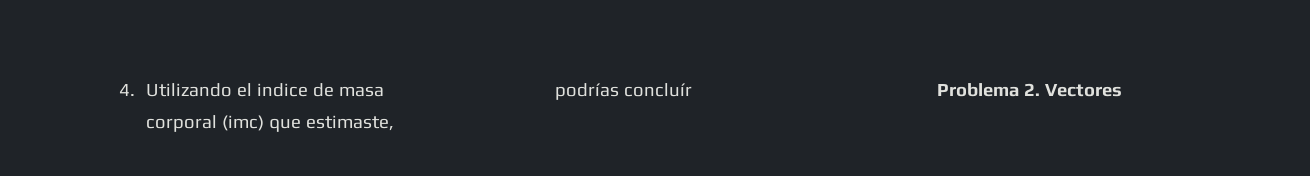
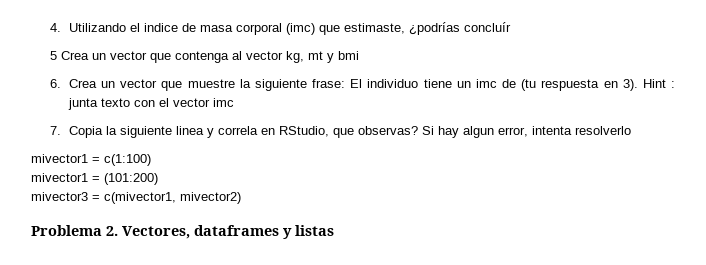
- 4. Utilizando el indice de masa corporal (imc) que estimaste, podrías concluír
+ 4. Utilizando el indice de masa corporal (imc) que estimaste, ¿podrías concluír
- Problema 2. Vectores
+ 5 Crea un vector que contenga al vector kg, mt y bmi
+ 6. Crea un vector que muestre la siguiente frase: El individuo tiene un imc de (tu respuesta en 3). Hint : junta texto con el vector imc
+ 7. Copia la siguiente linea y correla en RStudio, que observas? Si hay algun error, intenta resolverlo
+ mivector1 = c(1:100)
+ mivector1 = (101:200)
+ mivector3 = c(mivector1, mivector2)
+ Problema 2. Vectores, dataframes y listas

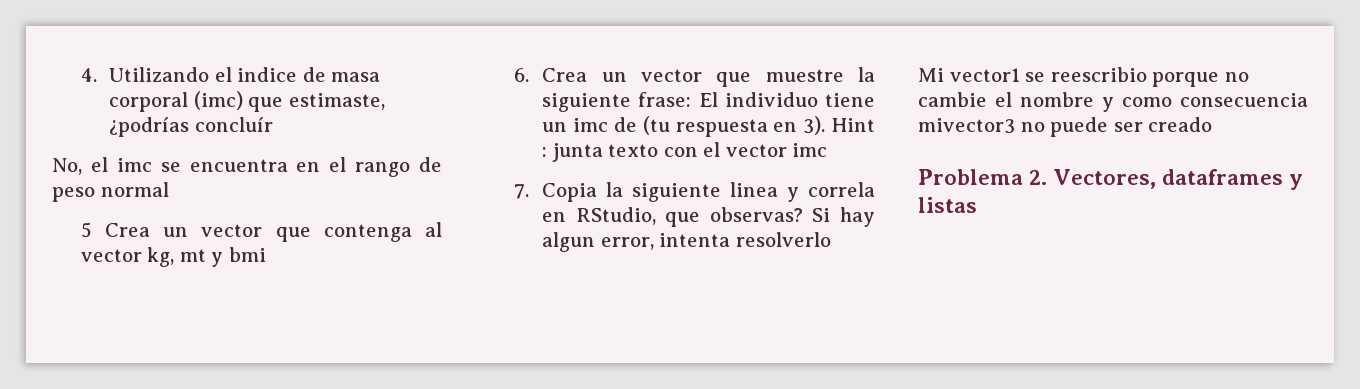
+ No, el imc se encuentra en el rango de peso normal
- mivector1 = c(1:100)
- mivector1 = (101:200)
- mivector3 = c(mivector1, mivector2)
+ Mi vector1 se reescribio porque no cambie el nombre y como consecuencia mivector3 no puede ser creado

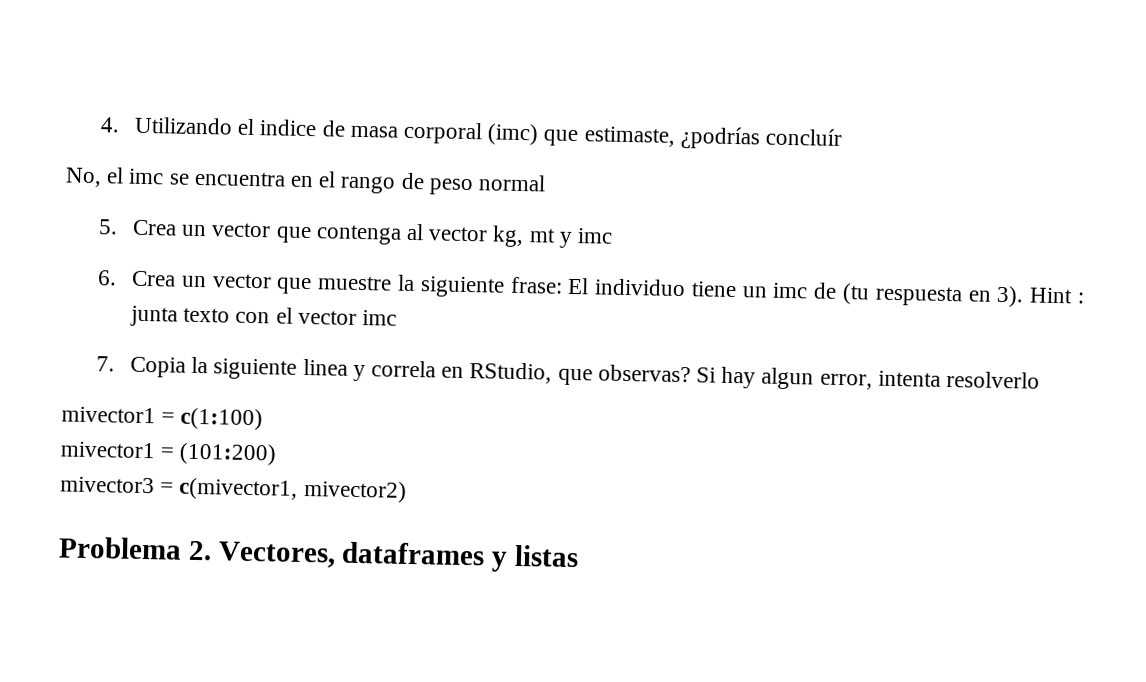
- 5 Crea un vector que contenga al vector kg, mt y bmi
+ 5. Crea un vector que contenga al vector kg, mt y imc
- Mi vector1 se reescribio porque no cambie el nombre y como consecuencia mivector3 no puede ser creado
+ mivector1 = c(1:100)
+ mivector1 = (101:200)
+ mivector3 = c(mivector1, mivector2)

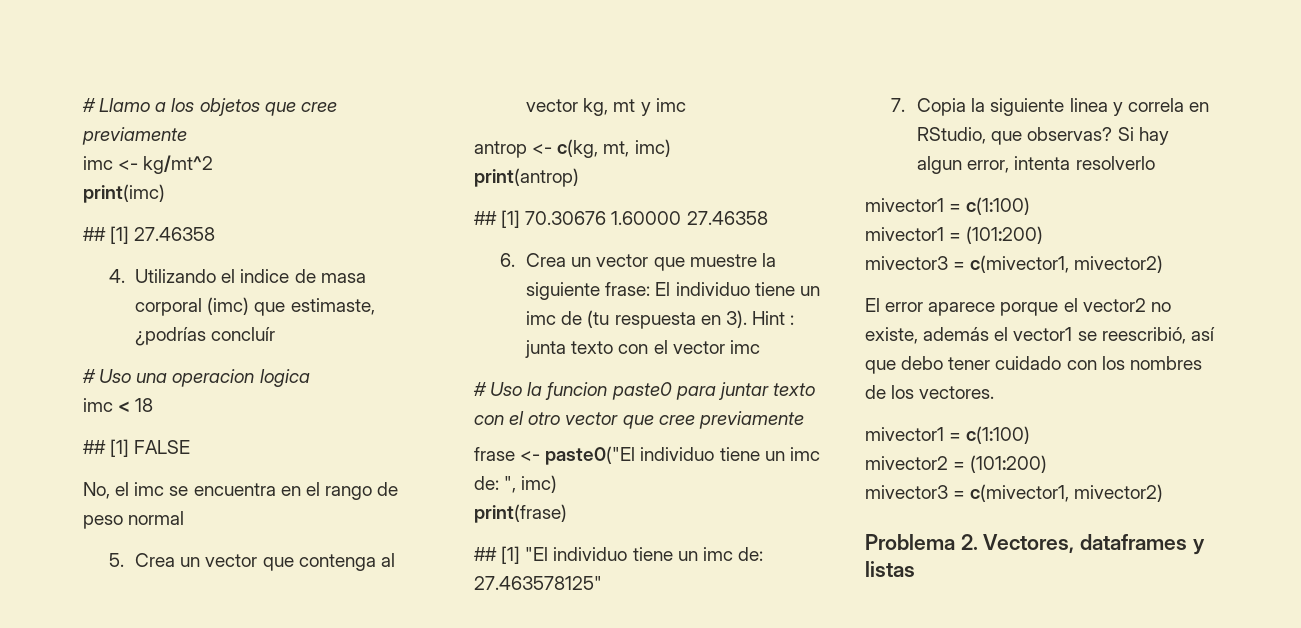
+ # Llamo a los objetos que cree previamente
+ imc <- kg/mt^2
+ print(imc)
+ ## [1] 27.46358
+ # Uso una operacion logica
+ imc < 18
+ ## [1] FALSE
+ antrop <- c(kg, mt, imc)
+ print(antrop)
+ ## [1] 70.30676 1.60000 27.46358
+ # Uso la funcion paste0 para juntar texto con el otro vector que cree previamente
+ frase <- paste0("El individuo tiene un imc de: ", imc)
+ print(frase)
+ ## [1] "El individuo tiene un imc de: 27.463578125"
+ El error aparece porque el vector2 no existe, además el vector1 se reescribió, así que debo tener cuidado con los nombres de los vectores.
+ mivector1 = c(1:100)
+ mivector2 = (101:200)
+ mivector3 = c(mivector1, mivector2)

